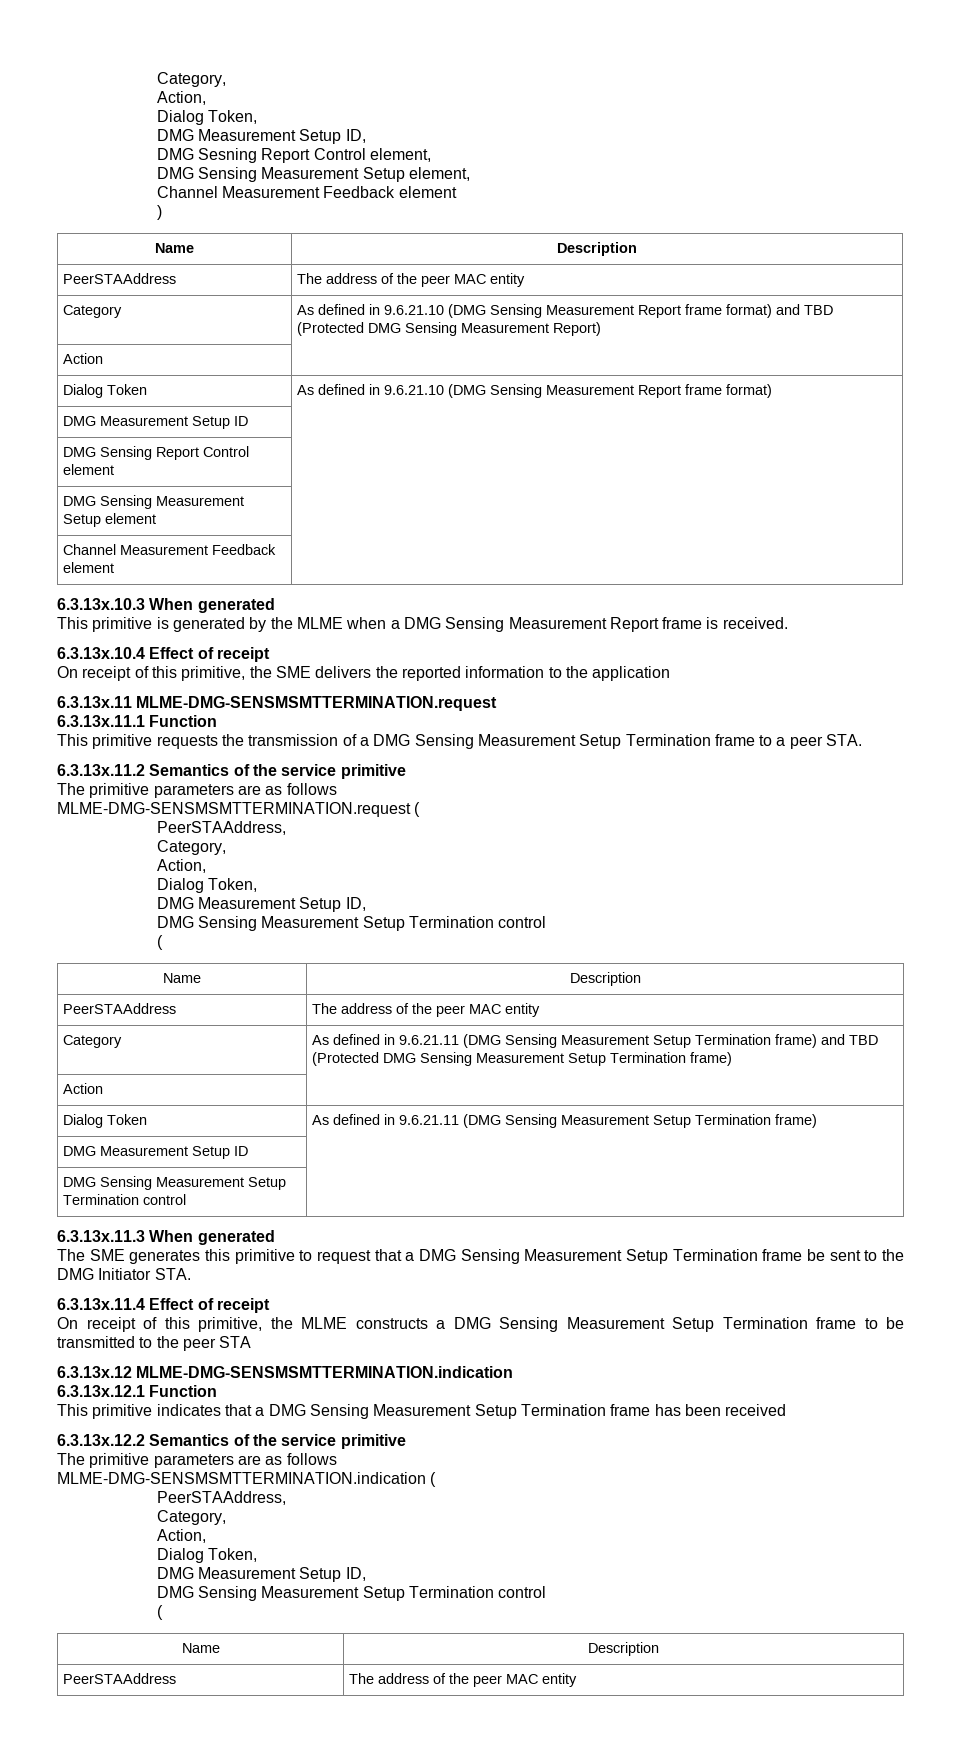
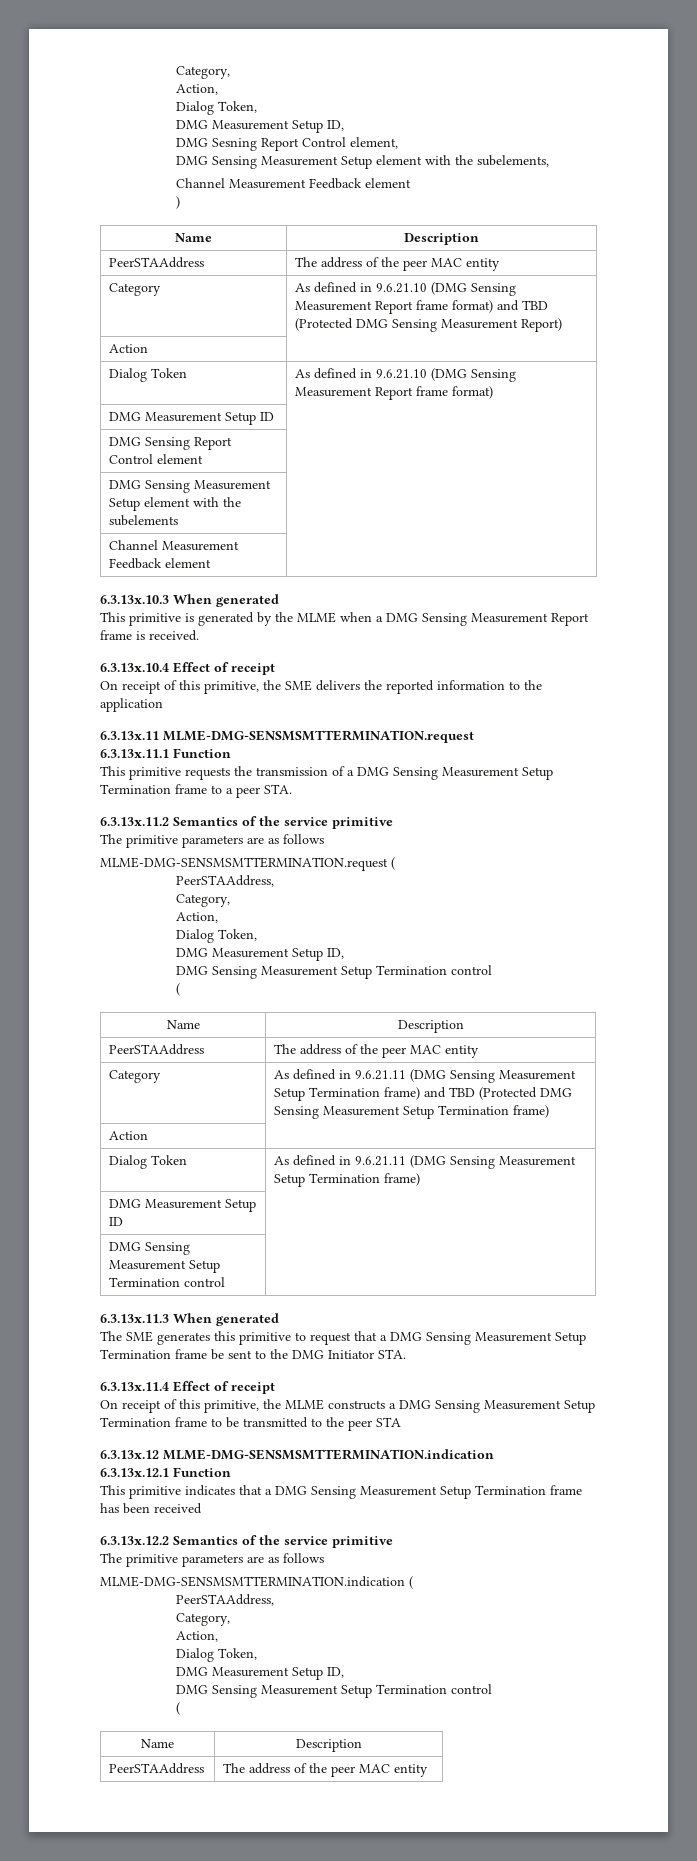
- DMG Sensing Measurement Setup element,
+ DMG Sensing Measurement Setup element with the subelements,
- DMG Sensing Measurement Setup element |
+ DMG Sensing Measurement Setup element with the subelements |

